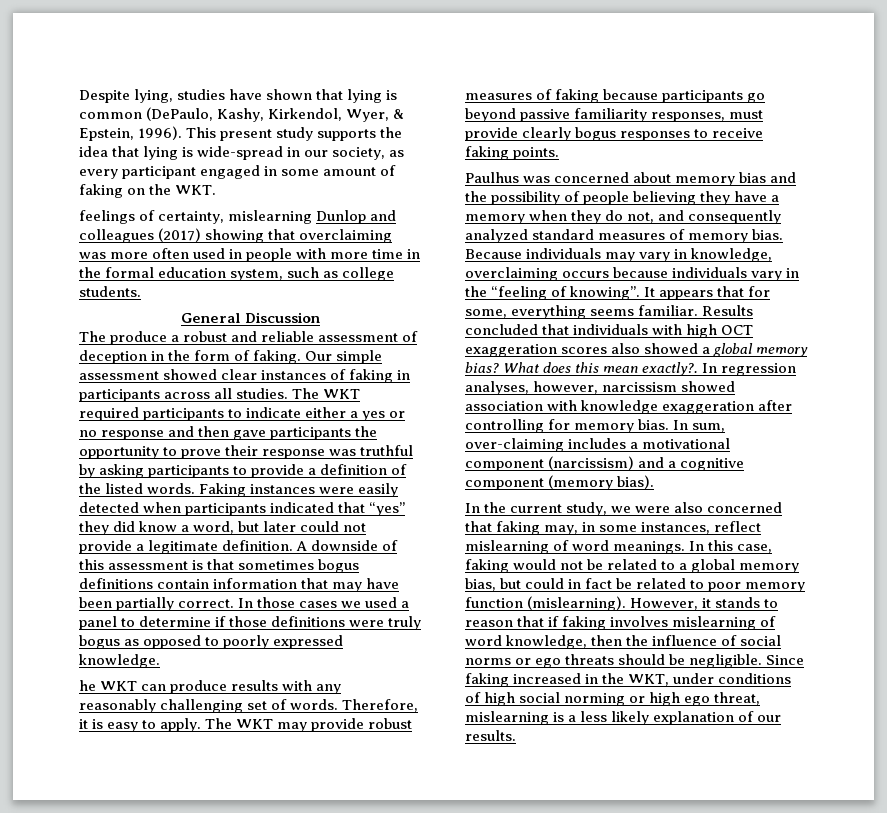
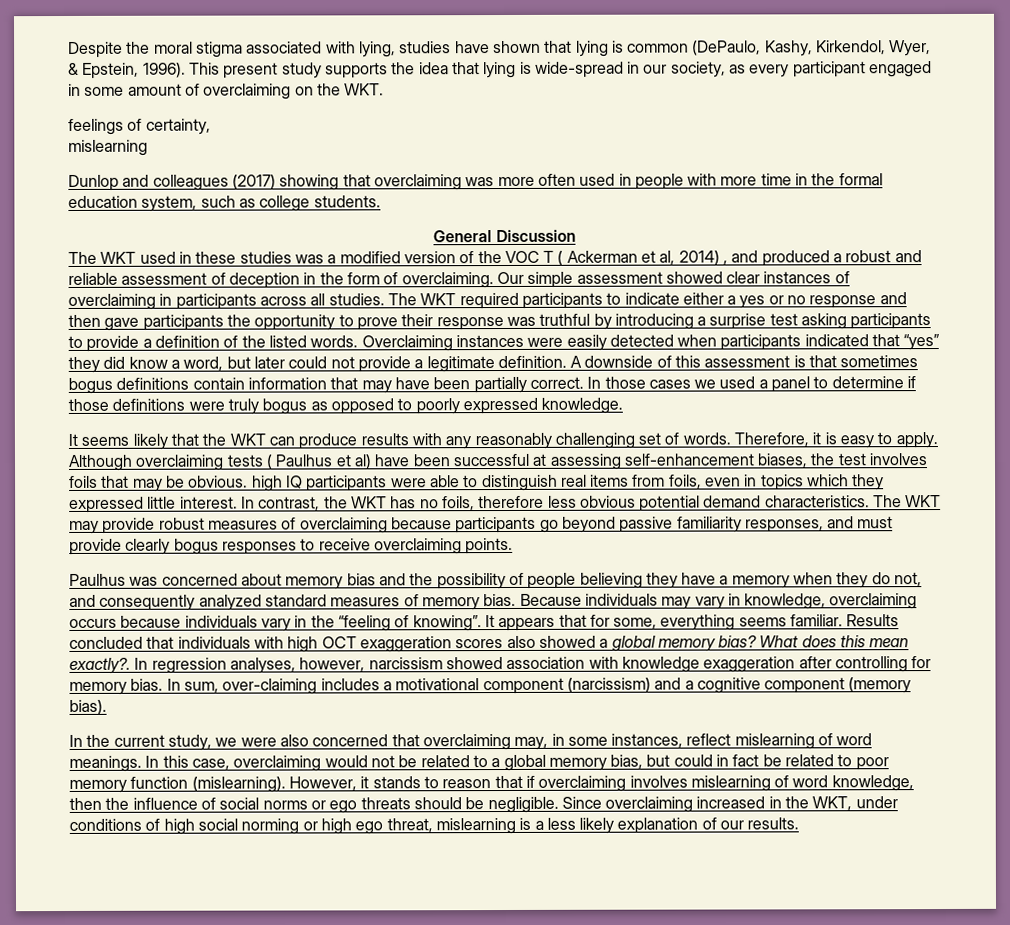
- Despite lying, studies have shown that lying is common (DePaulo, Kashy, Kirkendol, Wyer, & Epstein, 1996).
+ Despite the moral stigma associated with lying, studies have shown that lying is common (DePaulo, Kashy, Kirkendol, Wyer, & Epstein, 1996).
- This present study supports the idea that lying is wide-spread in our society, as every participant engaged in some amount of faking on the WKT.
+ This present study supports the idea that lying is wide-spread in our society, as every participant engaged in some amount of overclaiming on the WKT.
- feelings of certainty, mislearning Dunlop and colleagues (2017) showing that overclaiming was more often used in people with more time in the formal education system, such as college students.
+ feelings of certainty,
+ mislearning
+ Dunlop and colleagues (2017) showing that overclaiming was more often used in people with more time in the formal education system, such as college students.
- The produce a robust and reliable assessment of deception in the form of faking.
+ The WKT used in these studies was a modified version of the VOC T ( Ackerman et al, 2014) , and produced a robust and reliable assessment of deception in the form of overclaiming.
- Our simple assessment showed clear instances of faking in participants across all studies.
+ Our simple assessment showed clear instances of overclaiming in participants across all studies.
- The WKT required participants to indicate either a yes or no response and then gave participants the opportunity to prove their response was truthful by asking participants to provide a definition of the listed words.
+ The WKT required participants to indicate either a yes or no response and then gave participants the opportunity to prove their response was truthful by introducing a surprise test asking participants to provide a definition of the listed words.
- Faking instances were easily detected when participants indicated that “yes” they did know a word, but later could not provide a legitimate definition.
+ Overclaiming instances were easily detected when participants indicated that “yes” they did know a word, but later could not provide a legitimate definition.
- he WKT can produce results with any reasonably challenging set of words.
+ It seems likely that the WKT can produce results with any reasonably challenging set of words.
+ Although overclaiming tests ( Paulhus et al) have been successful at assessing self-enhancement biases, the test involves foils that may be obvious. high IQ participants were able to distinguish real items from foils, even in topics which they expressed little interest. In contrast, the WKT has no foils, therefore less obvious potential demand characteristics.
- The WKT may provide robust measures of faking because participants go beyond passive familiarity responses, must provide clearly bogus responses to receive faking points.
+ The WKT may provide robust measures of overclaiming because participants go beyond passive familiarity responses, and must provide clearly bogus responses to receive overclaiming points.
- In the current study, we were also concerned that faking may, in some instances, reflect mislearning of word meanings.
+ In the current study, we were also concerned that overclaiming may, in some instances, reflect mislearning of word meanings.
- In this case, faking would not be related to a global memory bias, but could in fact be related to poor memory function (mislearning).
+ In this case, overclaiming would not be related to a global memory bias, but could in fact be related to poor memory function (mislearning).
- However, it stands to reason that if faking involves mislearning of word knowledge, then the influence of social norms or ego threats should be negligible.
+ However, it stands to reason that if overclaiming involves mislearning of word knowledge, then the influence of social norms or ego threats should be negligible.
- Since faking increased in the WKT, under conditions of high social norming or high ego threat, mislearning is a less likely explanation of our results.
+ Since overclaiming increased in the WKT, under conditions of high social norming or high ego threat, mislearning is a less likely explanation of our results.

